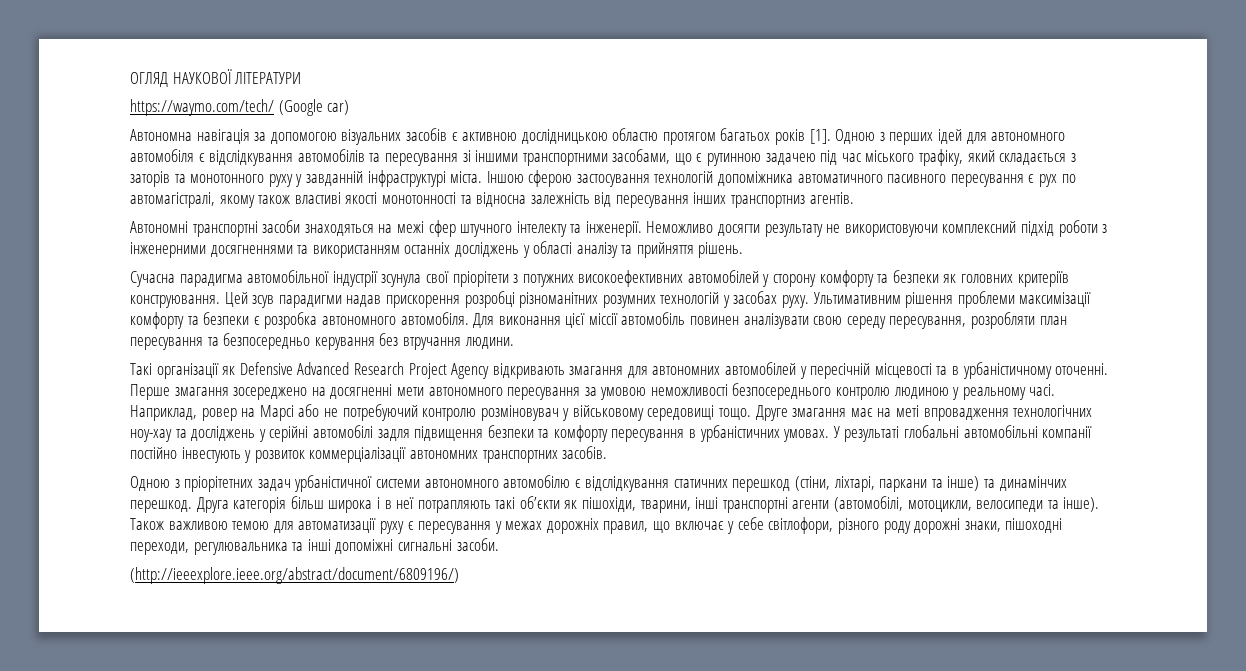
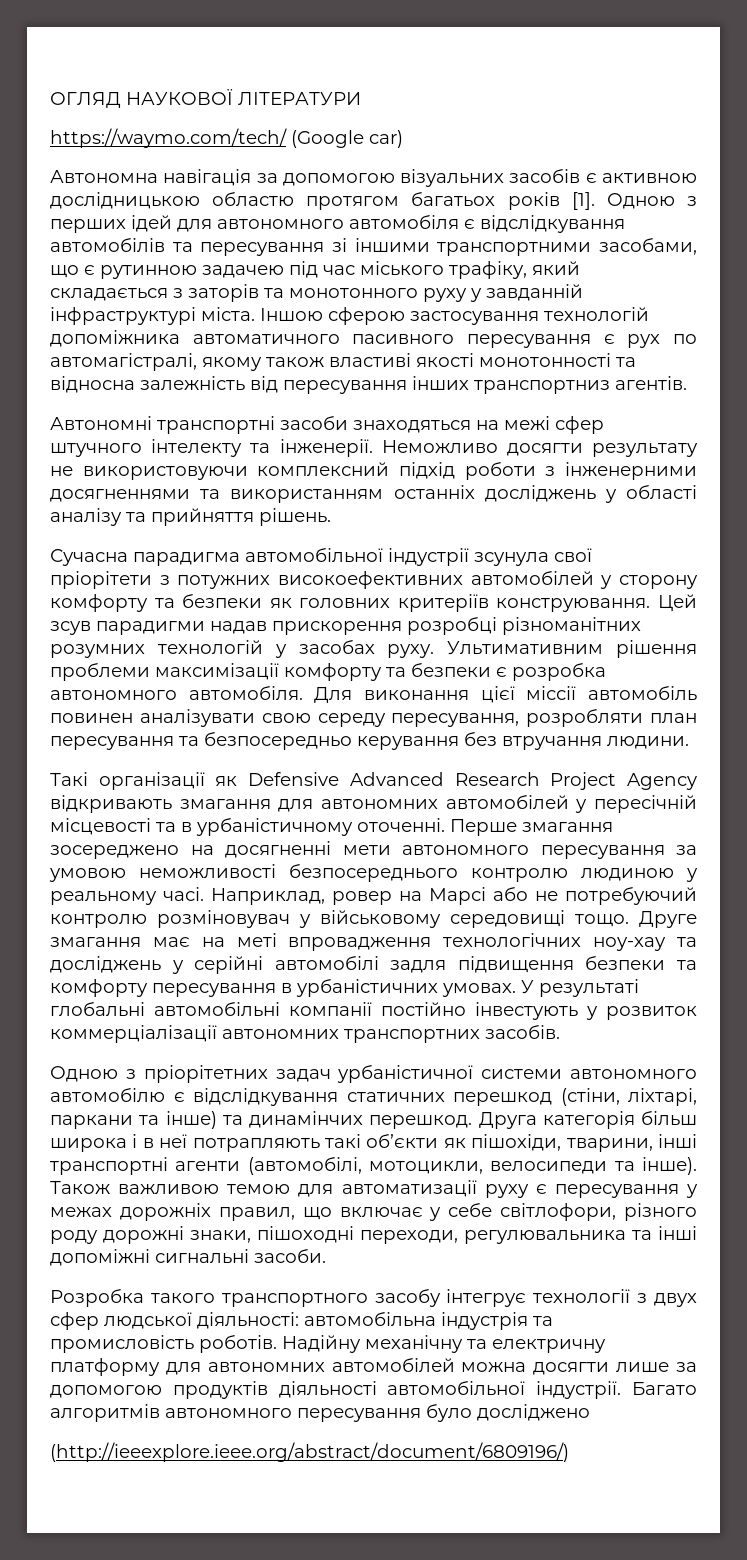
+ Розробка такого транспортного засобу інтегрує технології з двух сфер людської діяльності: автомобільна індустрія та промисловість роботів. Надійну механічну та електричну платформу для автономних автомобілей можна досягти лише за допомогою продуктів діяльності автомобільної індустрії. Багато алгоритмів автономного пересування було досліджено

